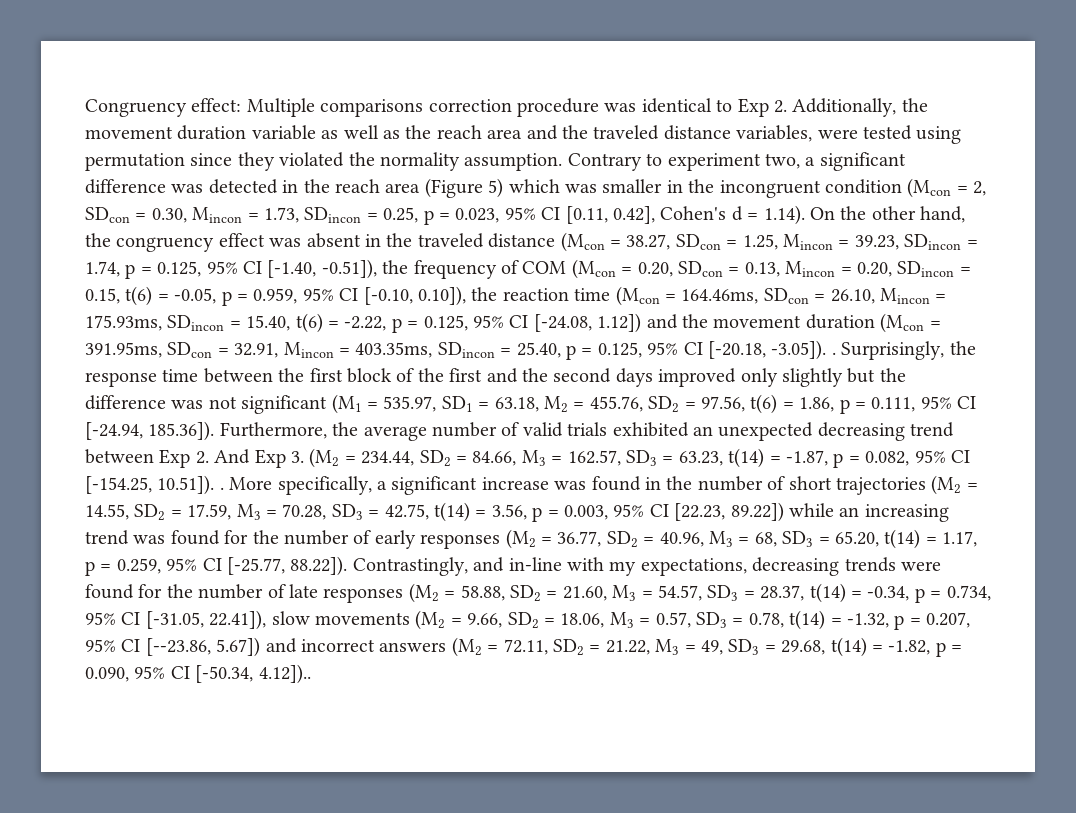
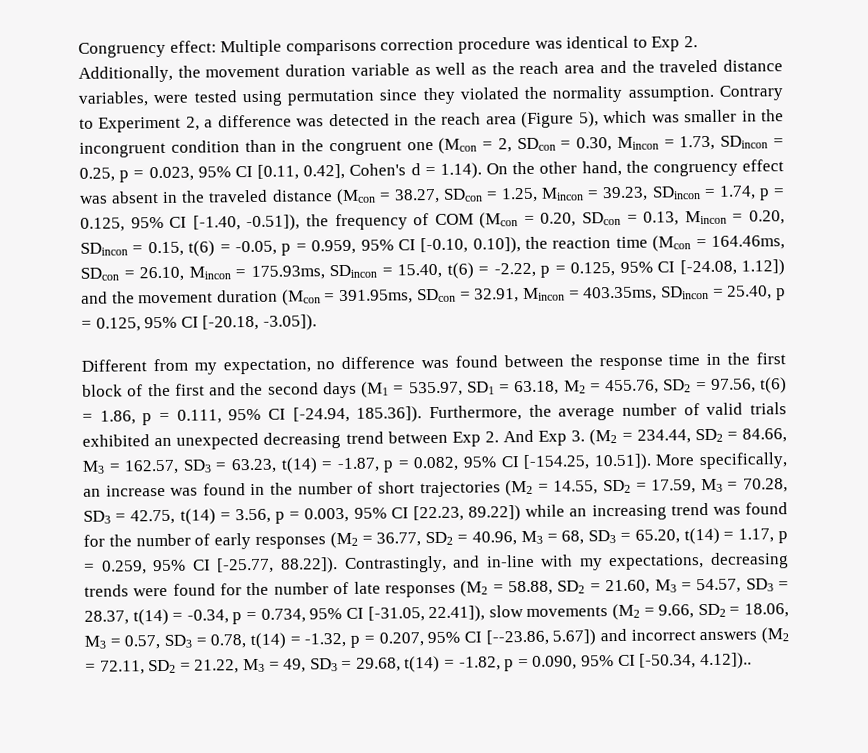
- Contrary to experiment two, a significant difference was detected in the reach area (Figure 5) which was smaller in the incongruent condition (Mcon = 2, SDcon = 0.30, Mincon = 1.73, SDincon = 0.25, p = 0.023, 95% CI [0.11, 0.42], Cohen's d = 1.14). On the other hand, the congruency effect was absent in the traveled distance (Mcon = 38.27, SDcon = 1.25, Mincon = 39.23, SDincon = 1.74, p = 0.125, 95% CI [-1.40, -0.51]), the frequency of COM (Mcon = 0.20, SDcon = 0.13, Mincon = 0.20, SDincon = 0.15, t(6) = -0.05, p = 0.959, 95% CI [-0.10, 0.10]), the reaction time (Mcon = 164.46ms, SDcon = 26.10, Mincon = 175.93ms, SDincon = 15.40, t(6) = -2.22, p = 0.125, 95% CI [-24.08, 1.12]) and the movement duration (Mcon = 391.95ms, SDcon = 32.91, Mincon = 403.35ms, SDincon = 25.40, p = 0.125, 95% CI [-20.18, -3.05]). . Surprisingly, the response time between the first block of the first and the second days improved only slightly but the difference was not significant (M1 = 535.97, SD1 = 63.18, M2 = 455.76, SD2 = 97.56, t(6) = 1.86, p = 0.111, 95% CI [-24.94, 185.36]). Furthermore, the average number of valid trials exhibited an unexpected decreasing trend between Exp 2. And Exp 3. (M2 = 234.44, SD2 = 84.66, M3 = 162.57, SD3 = 63.23, t(14) = -1.87, p = 0.082, 95% CI [-154.25, 10.51]). . More specifically, a significant increase was found in the number of short trajectories (M2 = 14.55, SD2 = 17.59, M3 = 70.28, SD3 = 42.75, t(14) = 3.56, p = 0.003, 95% CI [22.23, 89.22]) while an increasing trend was found for the number of early responses (M2 = 36.77, SD2 = 40.96, M3 = 68, SD3 = 65.20, t(14) = 1.17, p = 0.259, 95% CI [-25.77, 88.22]). Contrastingly, and in-line with my expectations, decreasing trends were found for the number of late responses (M2 = 58.88, SD2 = 21.60, M3 = 54.57, SD3 = 28.37, t(14) = -0.34, p = 0.734, 95% CI [-31.05, 22.41]), slow movements (M2 = 9.66, SD2 = 18.06, M3 = 0.57, SD3 = 0.78, t(14) = -1.32, p = 0.207, 95% CI [--23.86, 5.67]) and incorrect answers (M2 = 72.11, SD2 = 21.22, M3 = 49, SD3 = 29.68, t(14) = -1.82, p = 0.090, 95% CI [-50.34, 4.12])..
+ Contrary to Experiment 2, a difference was detected in the reach area (Figure 5), which was smaller in the incongruent condition than in the congruent one (Mcon = 2, SDcon = 0.30, Mincon = 1.73, SDincon = 0.25, p = 0.023, 95% CI [0.11, 0.42], Cohen's d = 1.14). On the other hand, the congruency effect was absent in the traveled distance (Mcon = 38.27, SDcon = 1.25, Mincon = 39.23, SDincon = 1.74, p = 0.125, 95% CI [-1.40, -0.51]), the frequency of COM (Mcon = 0.20, SDcon = 0.13, Mincon = 0.20, SDincon = 0.15, t(6) = -0.05, p = 0.959, 95% CI [-0.10, 0.10]), the reaction time (Mcon = 164.46ms, SDcon = 26.10, Mincon = 175.93ms, SDincon = 15.40, t(6) = -2.22, p = 0.125, 95% CI [-24.08, 1.12]) and the movement duration (Mcon = 391.95ms, SDcon = 32.91, Mincon = 403.35ms, SDincon = 25.40, p = 0.125, 95% CI [-20.18, -3.05]).
+ Different from my expectation, no difference was found between the response time in the first block of the first and the second days (M1 = 535.97, SD1 = 63.18, M2 = 455.76, SD2 = 97.56, t(6) = 1.86, p = 0.111, 95% CI [-24.94, 185.36]). Furthermore, the average number of valid trials exhibited an unexpected decreasing trend between Exp 2. And Exp 3. (M2 = 234.44, SD2 = 84.66, M3 = 162.57, SD3 = 63.23, t(14) = -1.87, p = 0.082, 95% CI [-154.25, 10.51]). More specifically, an increase was found in the number of short trajectories (M2 = 14.55, SD2 = 17.59, M3 = 70.28, SD3 = 42.75, t(14) = 3.56, p = 0.003, 95% CI [22.23, 89.22]) while an increasing trend was found for the number of early responses (M2 = 36.77, SD2 = 40.96, M3 = 68, SD3 = 65.20, t(14) = 1.17, p = 0.259, 95% CI [-25.77, 88.22]). Contrastingly, and in-line with my expectations, decreasing trends were found for the number of late responses (M2 = 58.88, SD2 = 21.60, M3 = 54.57, SD3 = 28.37, t(14) = -0.34, p = 0.734, 95% CI [-31.05, 22.41]), slow movements (M2 = 9.66, SD2 = 18.06, M3 = 0.57, SD3 = 0.78, t(14) = -1.32, p = 0.207, 95% CI [--23.86, 5.67]) and incorrect answers (M2 = 72.11, SD2 = 21.22, M3 = 49, SD3 = 29.68, t(14) = -1.82, p = 0.090, 95% CI [-50.34, 4.12])..

